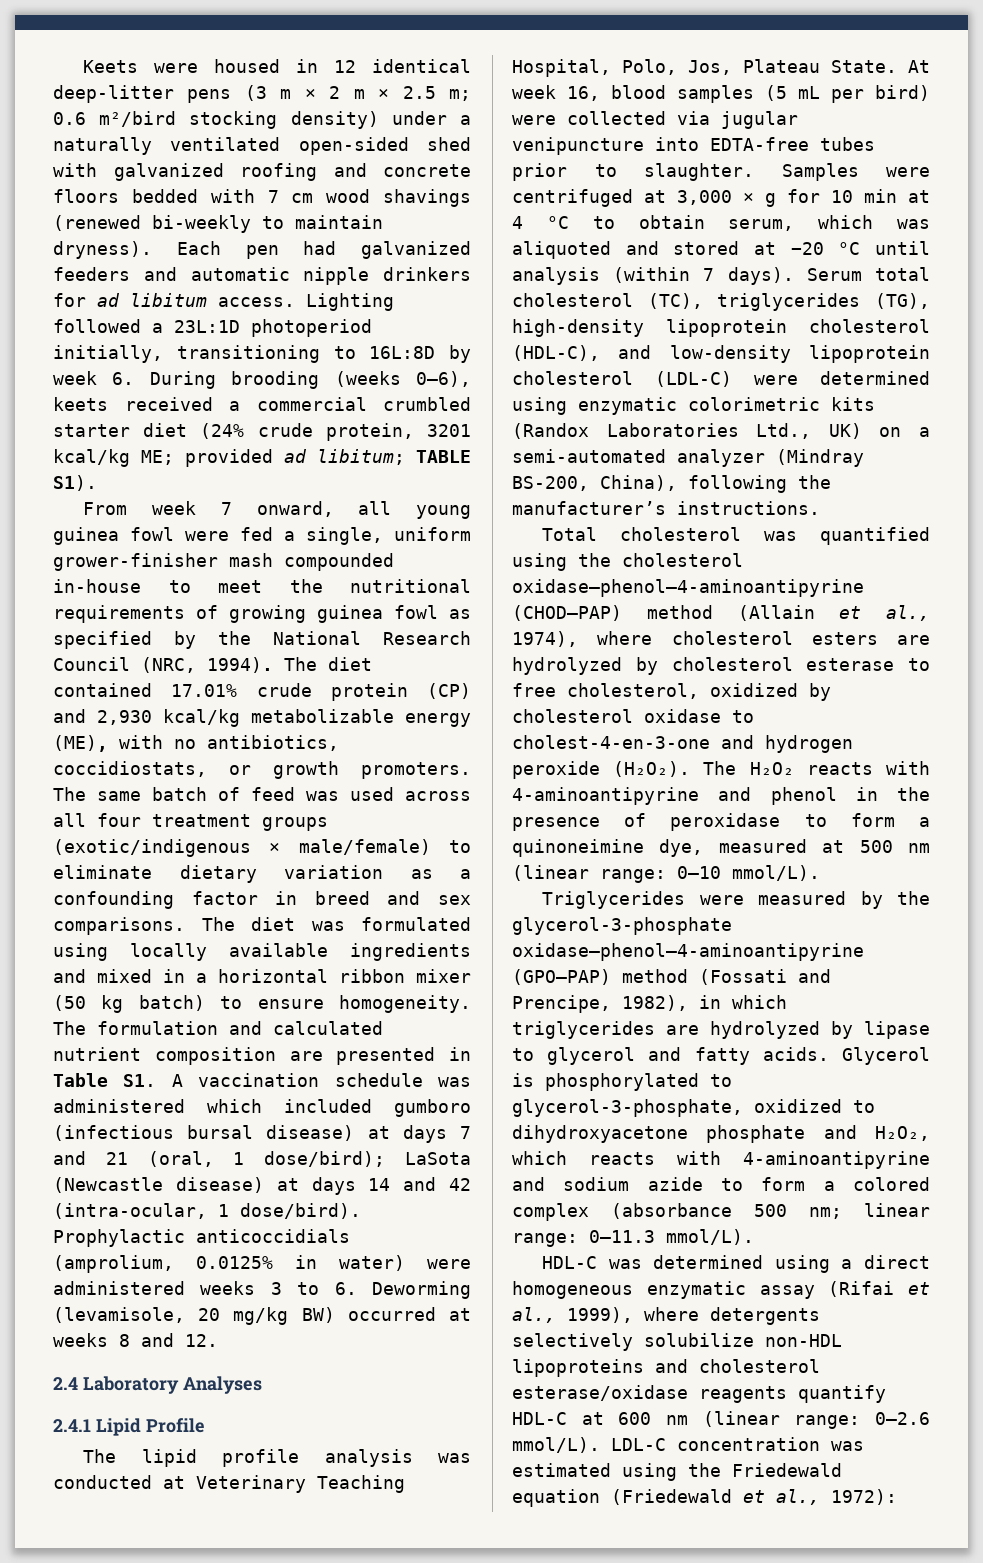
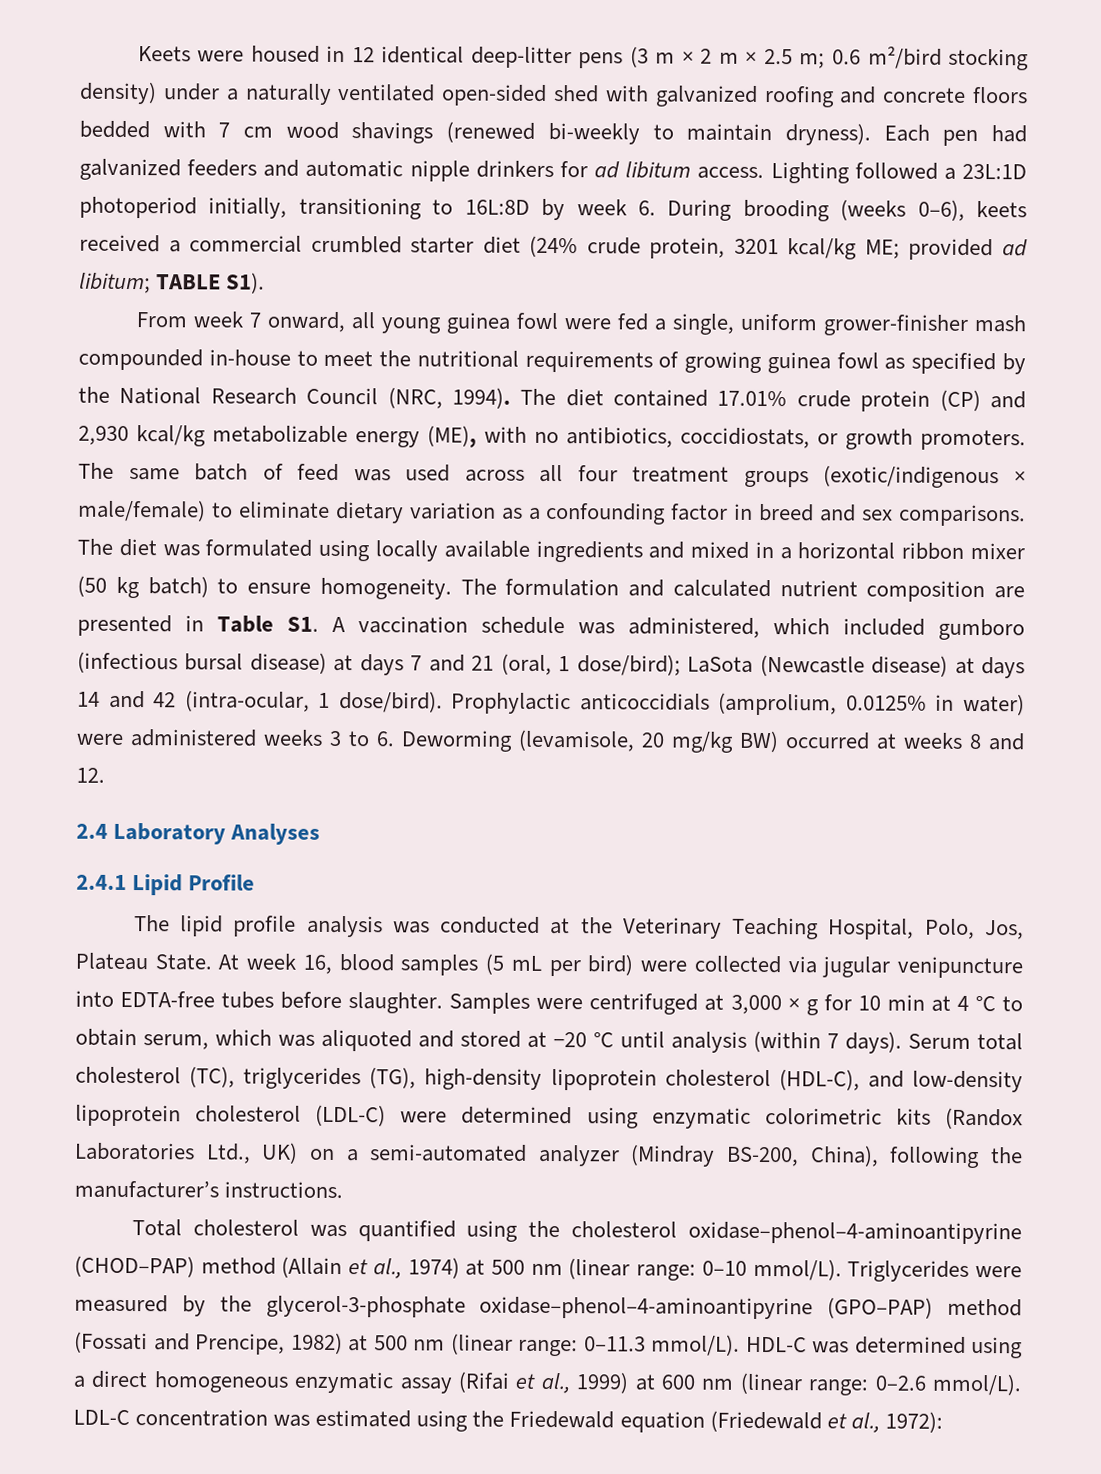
- The formulation and calculated nutrient composition are presented in Table S1. A vaccination schedule was administered which included gumboro (infectious bursal disease) at days 7 and 21 (oral, 1 dose/bird); LaSota (Newcastle disease) at days 14 and 42 (intra-ocular, 1 dose/bird).
+ The formulation and calculated nutrient composition are presented in Table S1. A vaccination schedule was administered, which included gumboro (infectious bursal disease) at days 7 and 21 (oral, 1 dose/bird); LaSota (Newcastle disease) at days 14 and 42 (intra-ocular, 1 dose/bird).
- The lipid profile analysis was conducted at Veterinary Teaching Hospital, Polo, Jos, Plateau State.
+ The lipid profile analysis was conducted at the Veterinary Teaching Hospital, Polo, Jos, Plateau State.
- At week 16, blood samples (5 mL per bird) were collected via jugular venipuncture into EDTA-free tubes prior to slaughter.
+ At week 16, blood samples (5 mL per bird) were collected via jugular venipuncture into EDTA-free tubes before slaughter.
- Total cholesterol was quantified using the cholesterol oxidase–phenol–4-aminoantipyrine (CHOD–PAP) method (Allain et al., 1974), where cholesterol esters are hydrolyzed by cholesterol esterase to free cholesterol, oxidized by cholesterol oxidase to cholest-4-en-3-one and hydrogen peroxide (H₂O₂). The H₂O₂ reacts with 4-aminoantipyrine and phenol in the presence of peroxidase to form a quinoneimine dye, measured at 500 nm (linear range: 0–10 mmol/L).
- Triglycerides were measured by the glycerol-3-phosphate oxidase–phenol–4-aminoantipyrine (GPO–PAP) method (Fossati and Prencipe, 1982), in which triglycerides are hydrolyzed by lipase to glycerol and fatty acids. Glycerol is phosphorylated to glycerol-3-phosphate, oxidized to dihydroxyacetone phosphate and H₂O₂, which reacts with 4-aminoantipyrine and sodium azide to form a colored complex (absorbance 500 nm; linear range: 0–11.3 mmol/L).
- HDL-C was determined using a direct homogeneous enzymatic assay (Rifai et al., 1999), where detergents selectively solubilize non-HDL lipoproteins and cholesterol esterase/oxidase reagents quantify HDL-C at 600 nm (linear range: 0–2.6 mmol/L).
+ Total cholesterol was quantified using the cholesterol oxidase–phenol–4-aminoantipyrine (CHOD–PAP) method (Allain et al., 1974) at 500 nm (linear range: 0–10 mmol/L). Triglycerides were measured by the glycerol-3-phosphate oxidase–phenol–4-aminoantipyrine (GPO–PAP) method (Fossati and Prencipe, 1982) at 500 nm (linear range: 0–11.3 mmol/L). HDL-C was determined using a direct homogeneous enzymatic assay (Rifai et al., 1999) at 600 nm (linear range: 0–2.6 mmol/L).

